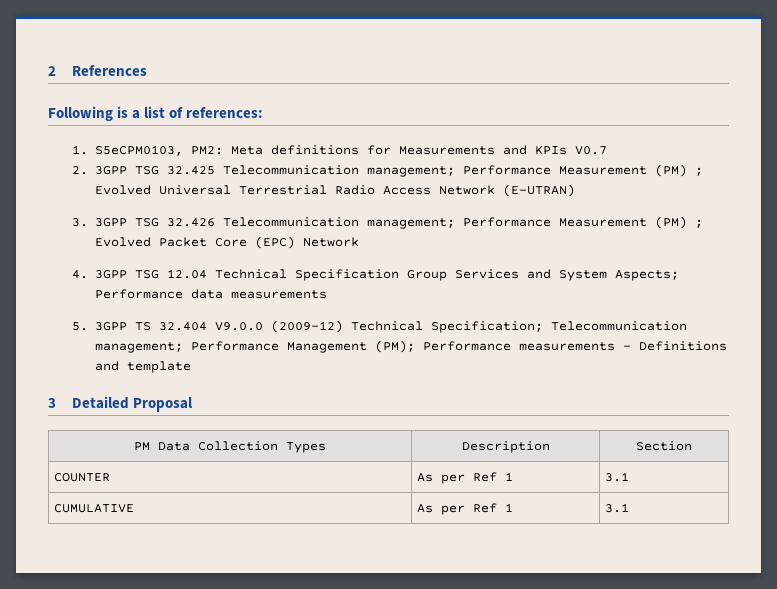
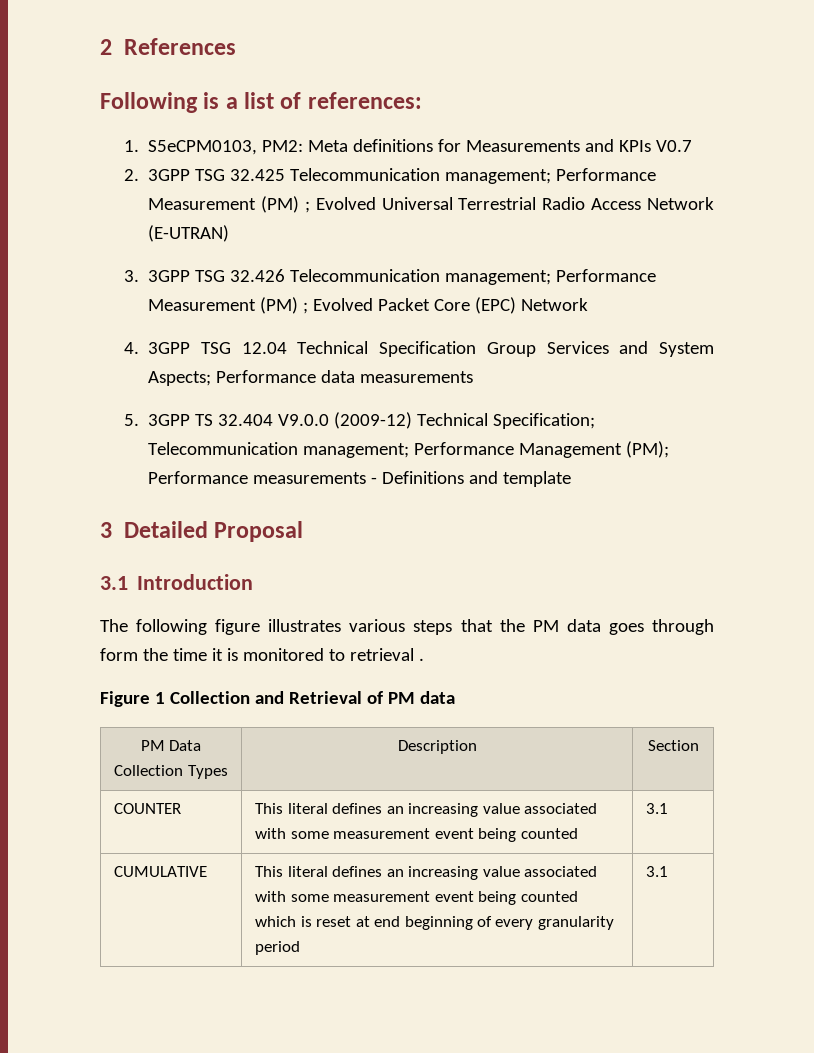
+ 3.1 Introduction
+ The following figure illustrates various steps that the PM data goes through form the time it is monitored to retrieval .
+ Figure 1 Collection and Retrieval of PM data
- COUNTER | As per Ref 1 | 3.1
- CUMULATIVE | As per Ref 1 | 3.1
+ COUNTER | This literal defines an increasing value associated with some measurement event being counted | 3.1
+ CUMULATIVE | This literal defines an increasing value associated with some measurement event being counted which is reset at end beginning of every granularity period | 3.1

